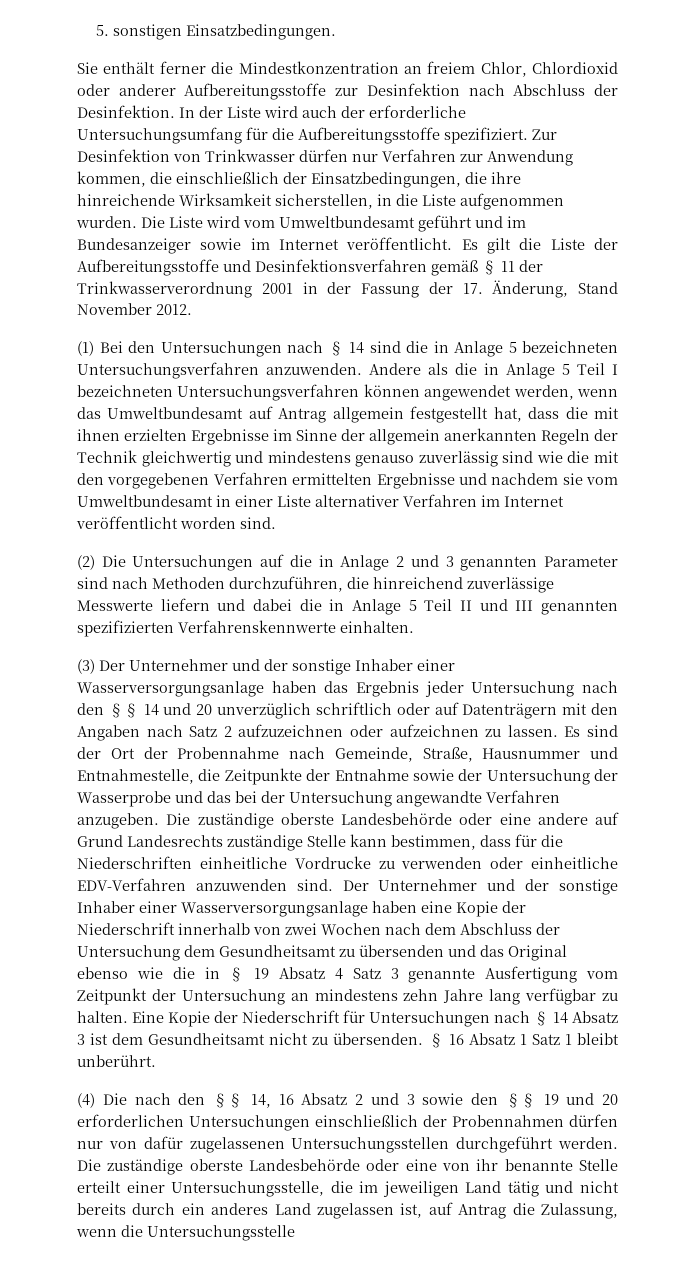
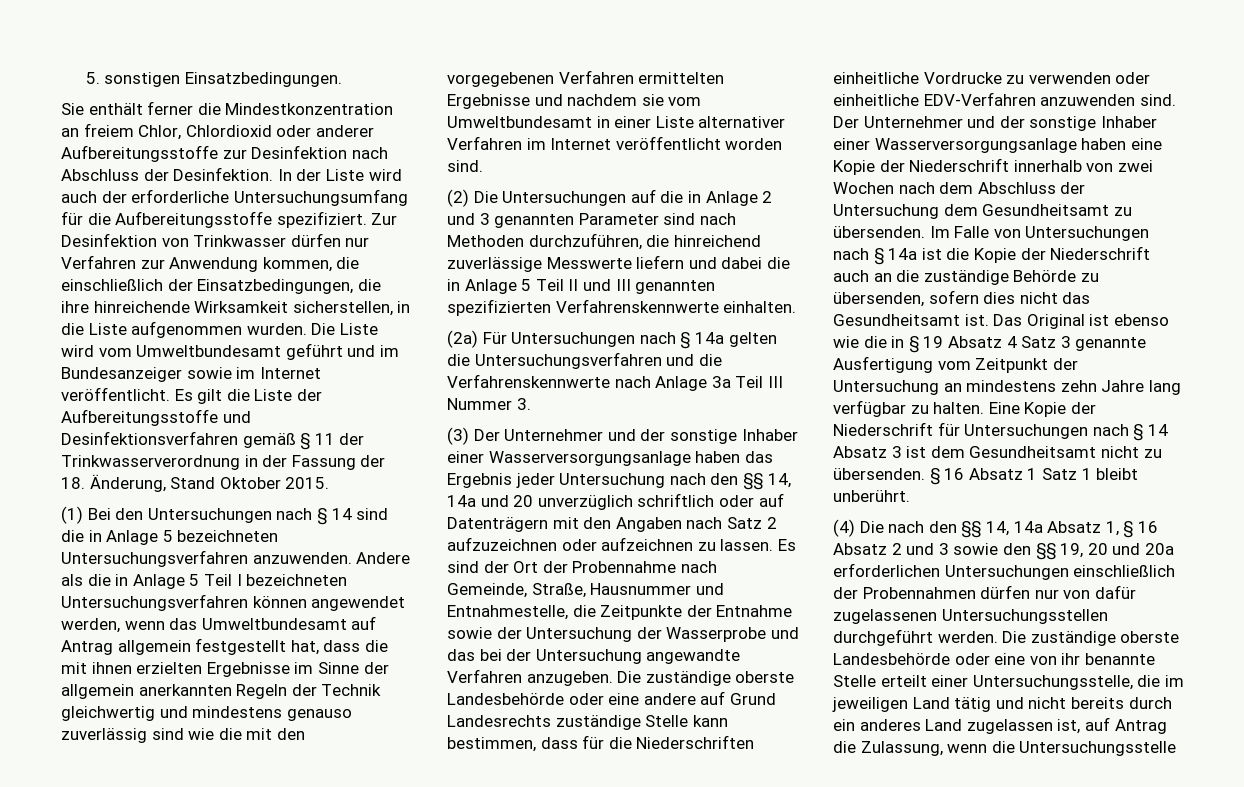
- Es gilt die Liste der Aufbereitungsstoffe und Desinfektionsverfahren gemäß § 11 der Trinkwasserverordnung 2001 in der Fassung der 17. Änderung, Stand November 2012.
+ Es gilt die Liste der Aufbereitungsstoffe und Desinfektionsverfahren gemäß § 11 der Trinkwasserverordnung in der Fassung der 18. Änderung, Stand Oktober 2015.
+ (2a) Für Untersuchungen nach § 14a gelten die Untersuchungsverfahren und die Verfahrenskennwerte nach Anlage 3a Teil III Nummer 3.
- (3) Der Unternehmer und der sonstige Inhaber einer Wasserversorgungsanlage haben das Ergebnis jeder Untersuchung nach den §§ 14 und 20 unverzüglich schriftlich oder auf Datenträgern mit den Angaben nach Satz 2 aufzuzeichnen oder aufzeichnen zu lassen.
+ (3) Der Unternehmer und der sonstige Inhaber einer Wasserversorgungsanlage haben das Ergebnis jeder Untersuchung nach den §§ 14, 14a und 20 unverzüglich schriftlich oder auf Datenträgern mit den Angaben nach Satz 2 aufzuzeichnen oder aufzeichnen zu lassen.
- Der Unternehmer und der sonstige Inhaber einer Wasserversorgungsanlage haben eine Kopie der Niederschrift innerhalb von zwei Wochen nach dem Abschluss der Untersuchung dem Gesundheitsamt zu übersenden und das Original ebenso wie die in § 19 Absatz 4 Satz 3 genannte Ausfertigung vom Zeitpunkt der Untersuchung an mindestens zehn Jahre lang verfügbar zu halten.
+ Der Unternehmer und der sonstige Inhaber einer Wasserversorgungsanlage haben eine Kopie der Niederschrift innerhalb von zwei Wochen nach dem Abschluss der Untersuchung dem Gesundheitsamt zu übersenden. Im Falle von Untersuchungen nach § 14a ist die Kopie der Niederschrift auch an die zuständige Behörde zu übersenden, sofern dies nicht das Gesundheitsamt ist. Das Original ist ebenso wie die in § 19 Absatz 4 Satz 3 genannte Ausfertigung vom Zeitpunkt der Untersuchung an mindestens zehn Jahre lang verfügbar zu halten.
- (4) Die nach den §§ 14, 16 Absatz 2 und 3 sowie den §§ 19 und 20 erforderlichen Untersuchungen einschließlich der Probennahmen dürfen nur von dafür zugelassenen Untersuchungsstellen durchgeführt werden.
+ (4) Die nach den §§ 14, 14a Absatz 1, § 16 Absatz 2 und 3 sowie den §§ 19, 20 und 20a erforderlichen Untersuchungen einschließlich der Probennahmen dürfen nur von dafür zugelassenen Untersuchungsstellen durchgeführt werden.

